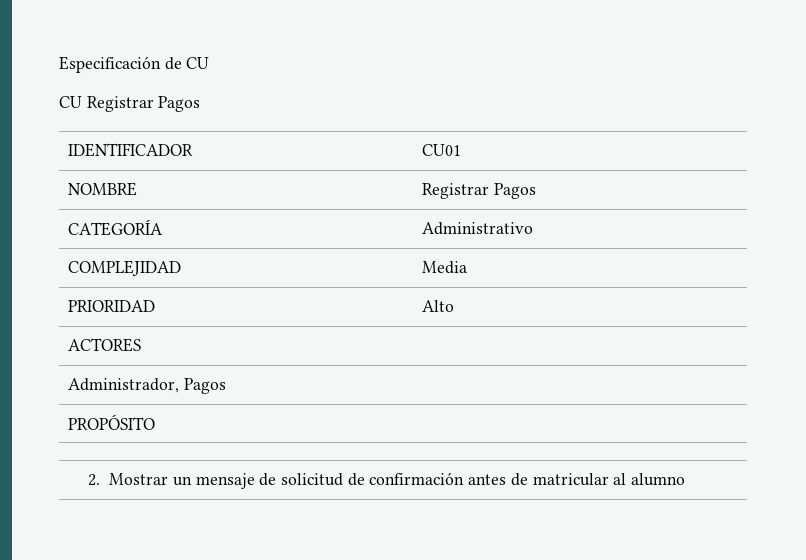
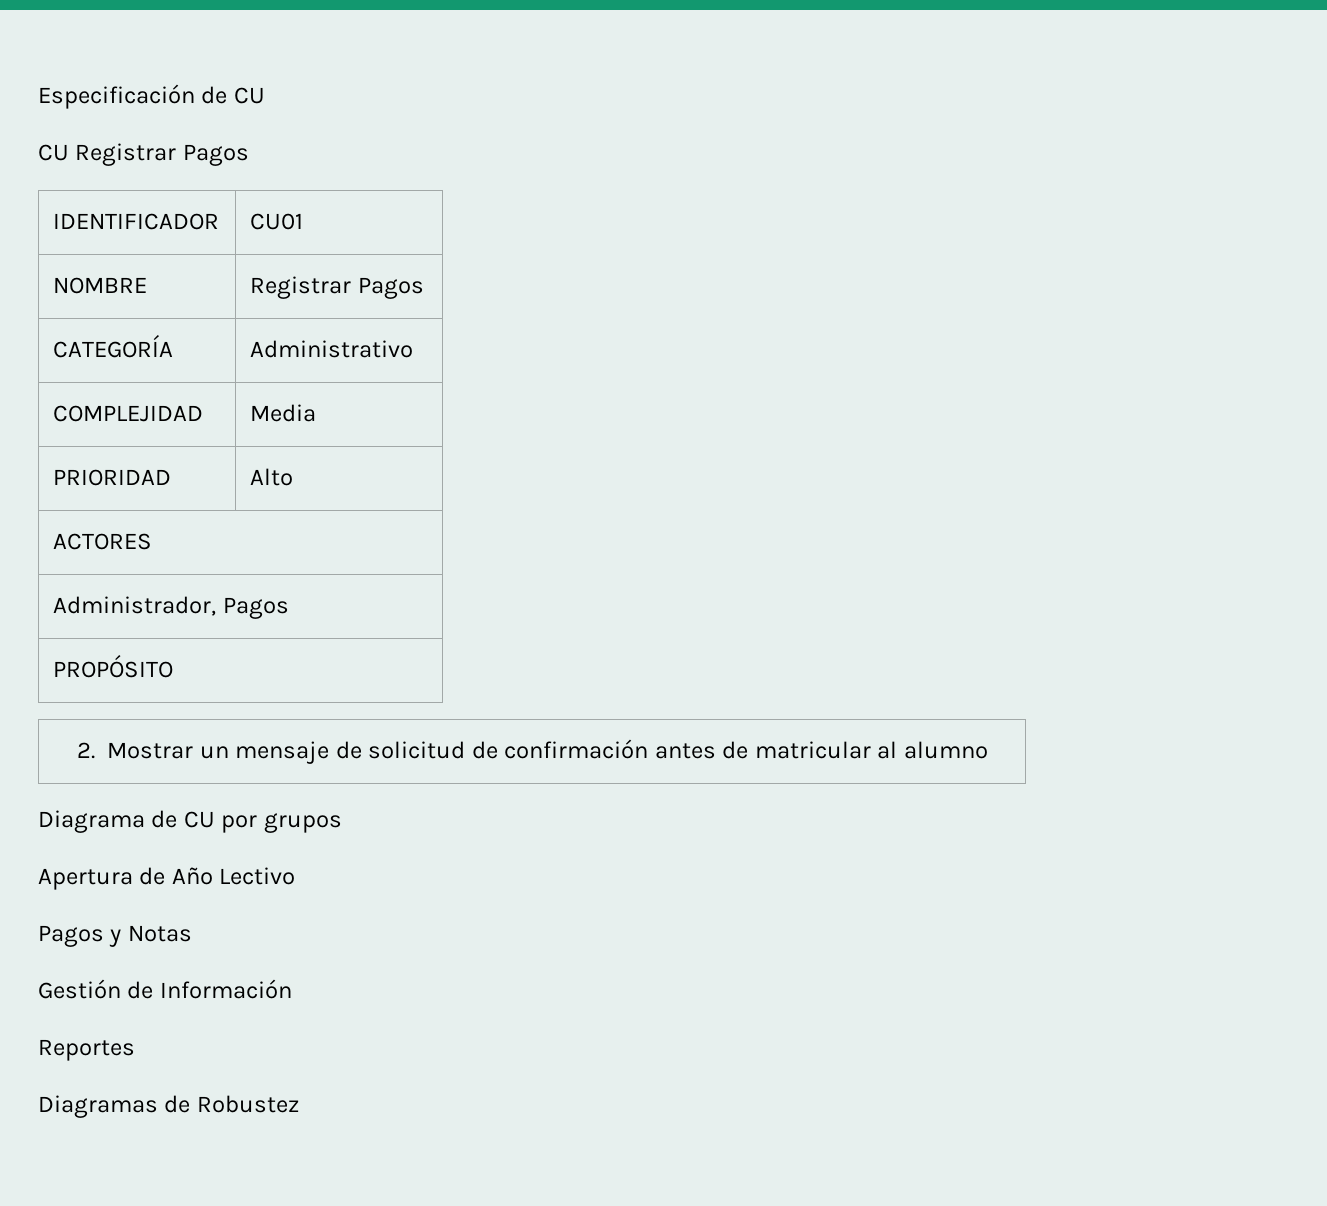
+ Diagrama de CU por grupos
+ Apertura de Año Lectivo
+ Pagos y Notas
+ Gestión de Información
+ Reportes
+ Diagramas de Robustez

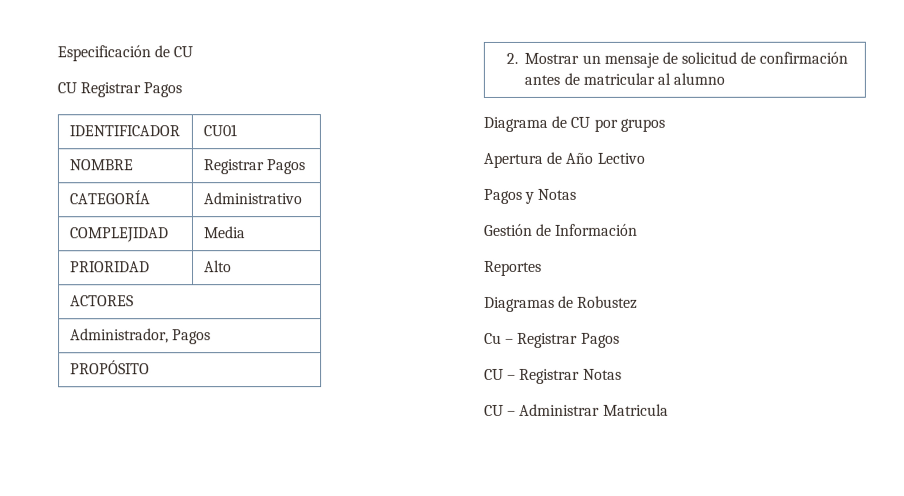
+ Cu – Registrar Pagos
+ CU – Registrar Notas
+ CU – Administrar Matricula

